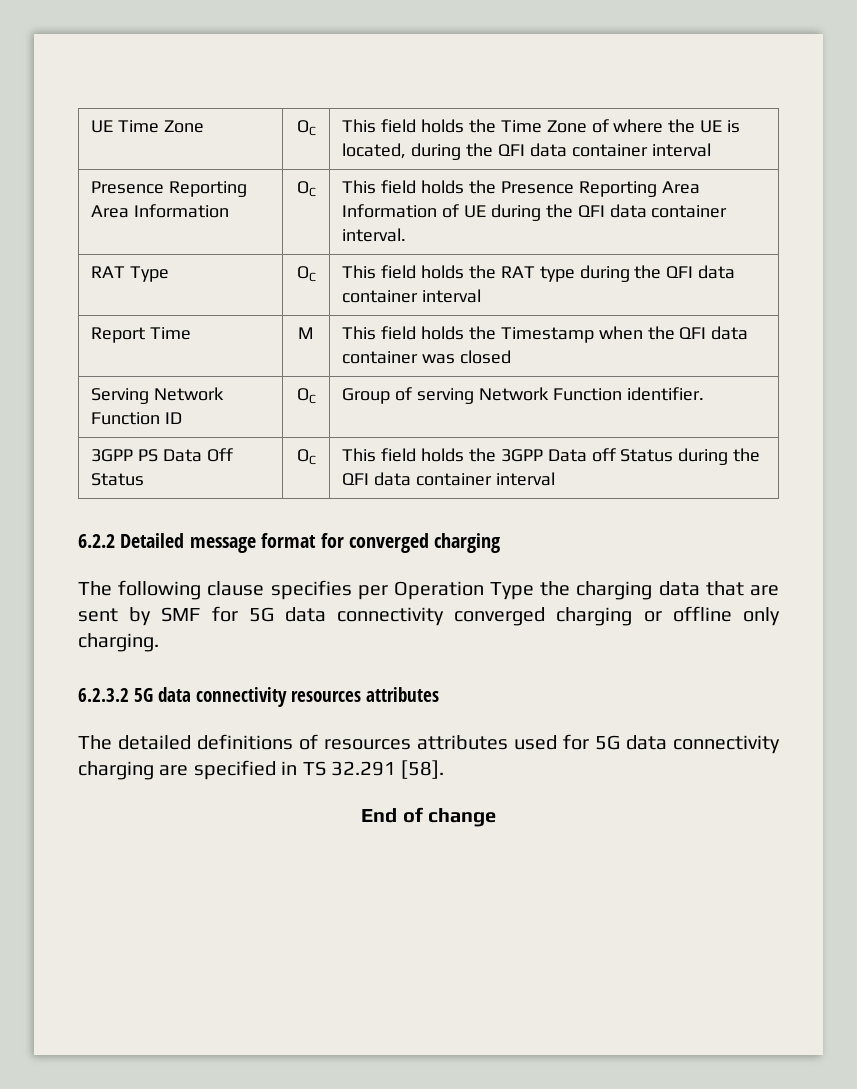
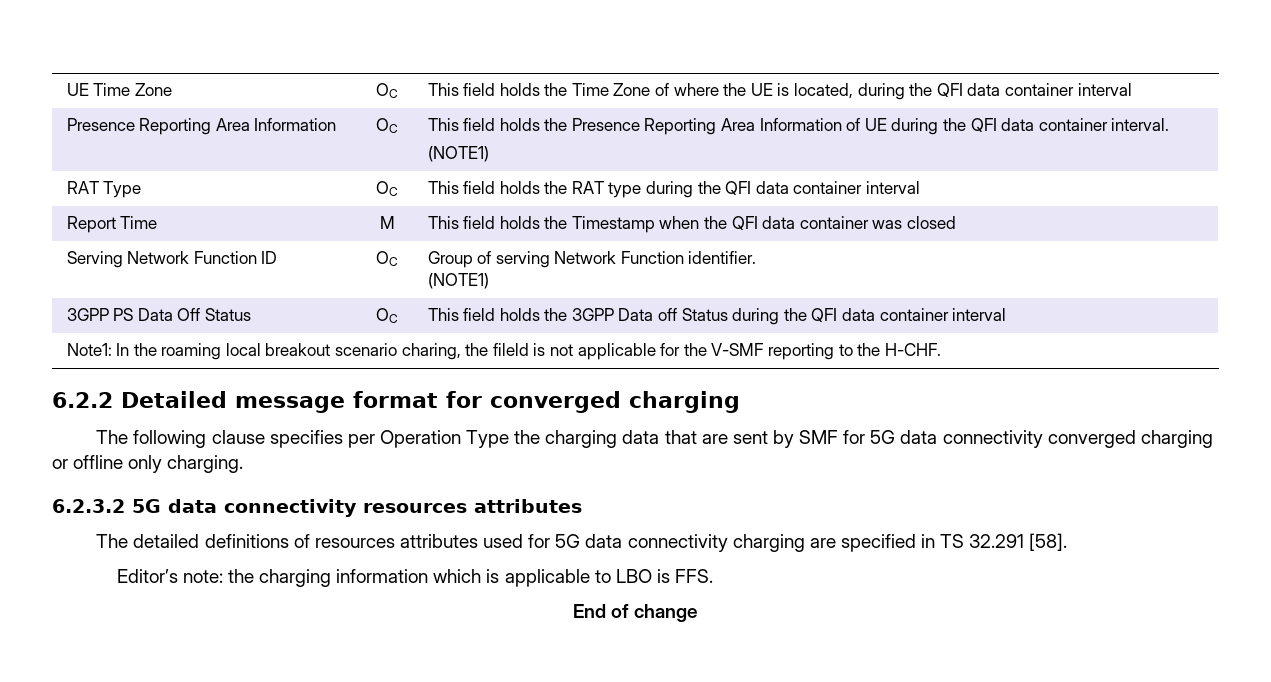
  Presence Reporting Area Information | OC | This field holds the Presence Reporting Area Information of UE during the QFI data container interval.
+ (NOTE1)
  Serving Network Function ID | OC | Group of serving Network Function identifier.
+ (NOTE1)
+ Note1: In the roaming local breakout scenario charing, the fileld is not applicable for the V-SMF reporting to the H-CHF.
+ Editor’s note: the charging information which is applicable to LBO is FFS.

